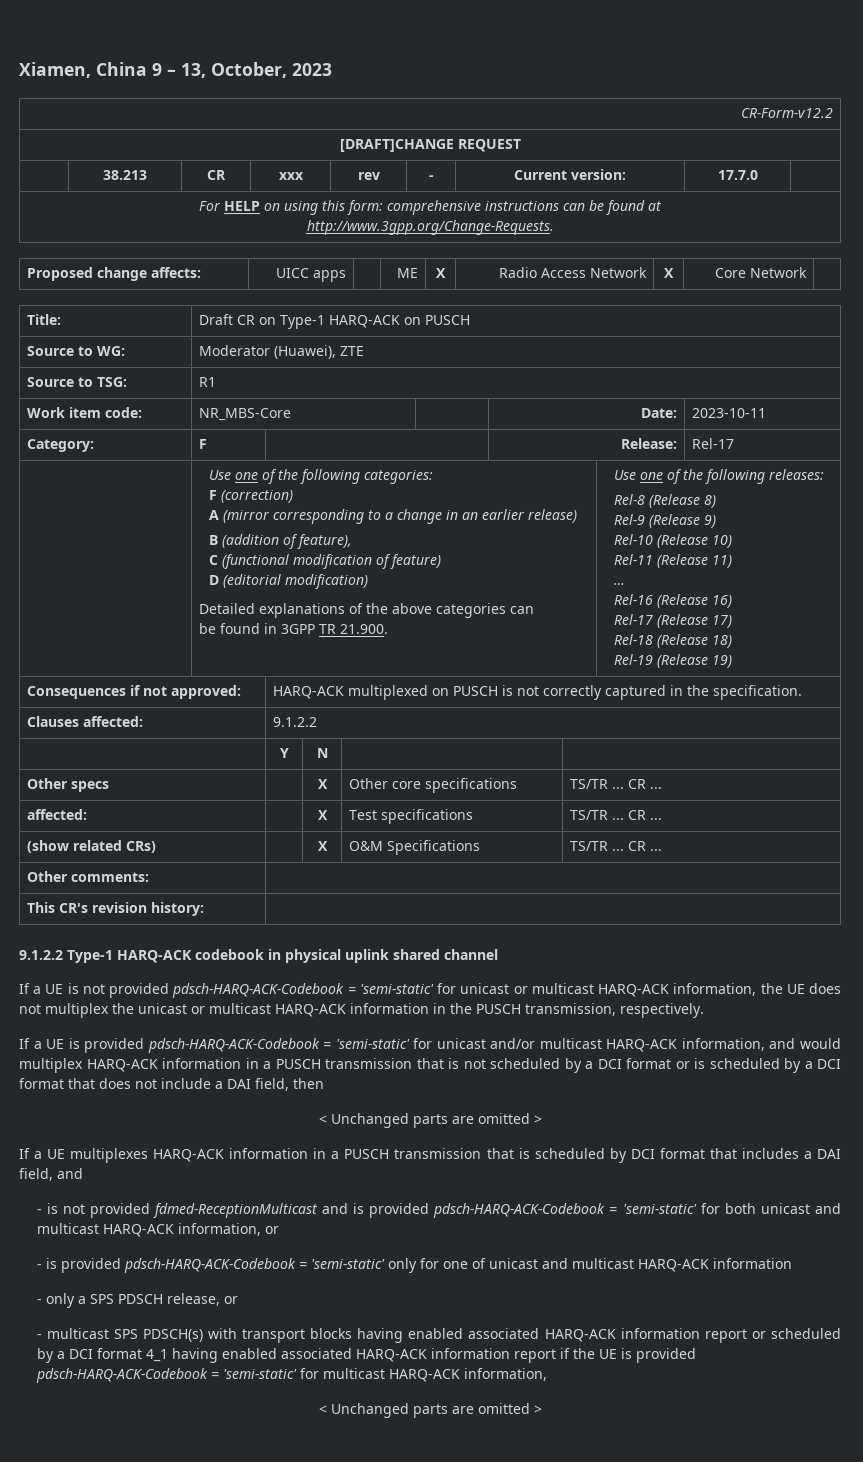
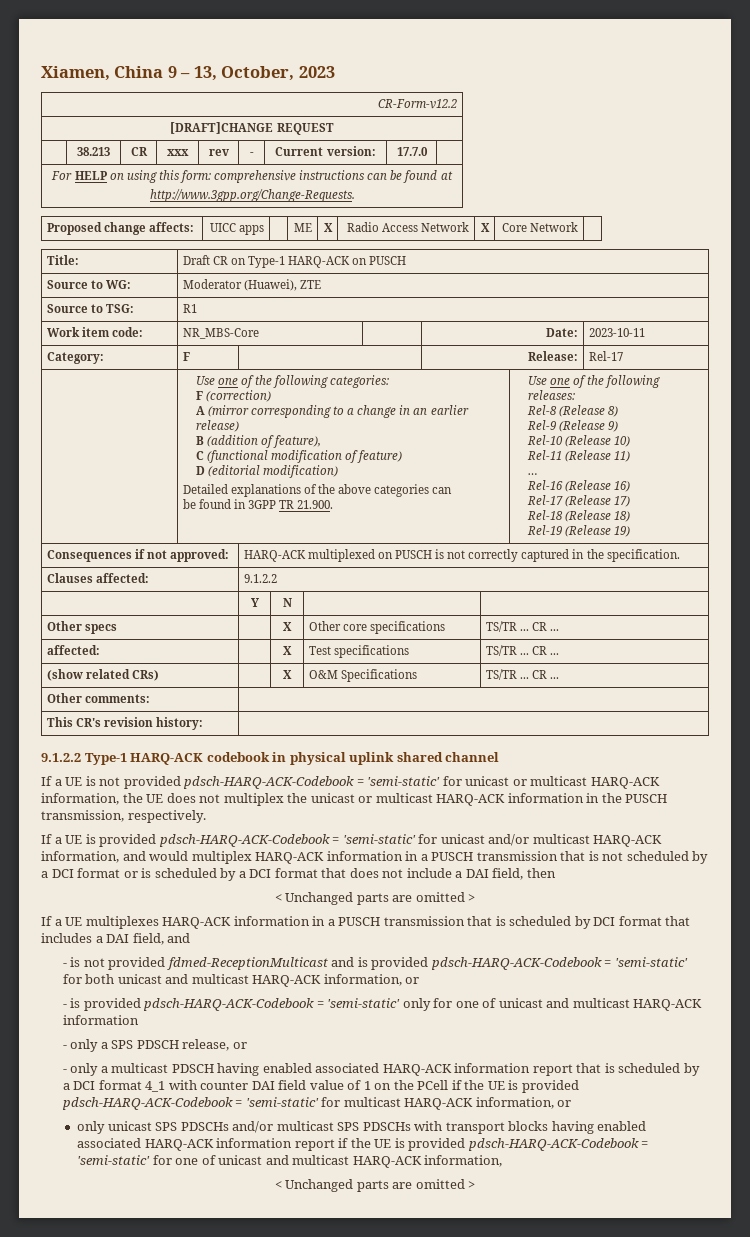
- - multicast SPS PDSCH(s) with transport blocks having enabled associated HARQ-ACK information report or scheduled by a DCI format 4_1 having enabled associated HARQ-ACK information report if the UE is provided pdsch-HARQ-ACK-Codebook = 'semi-static' for multicast HARQ-ACK information,
+ - only a multicast PDSCH having enabled associated HARQ-ACK information report that is scheduled by a DCI format 4_1 with counter DAI field value of 1 on the PCell if the UE is provided pdsch-HARQ-ACK-Codebook = 'semi-static' for multicast HARQ-ACK information, or
+ only unicast SPS PDSCHs and/or multicast SPS PDSCHs with transport blocks having enabled associated HARQ-ACK information report if the UE is provided pdsch-HARQ-ACK-Codebook = 'semi-static' for one of unicast and multicast HARQ-ACK information,

